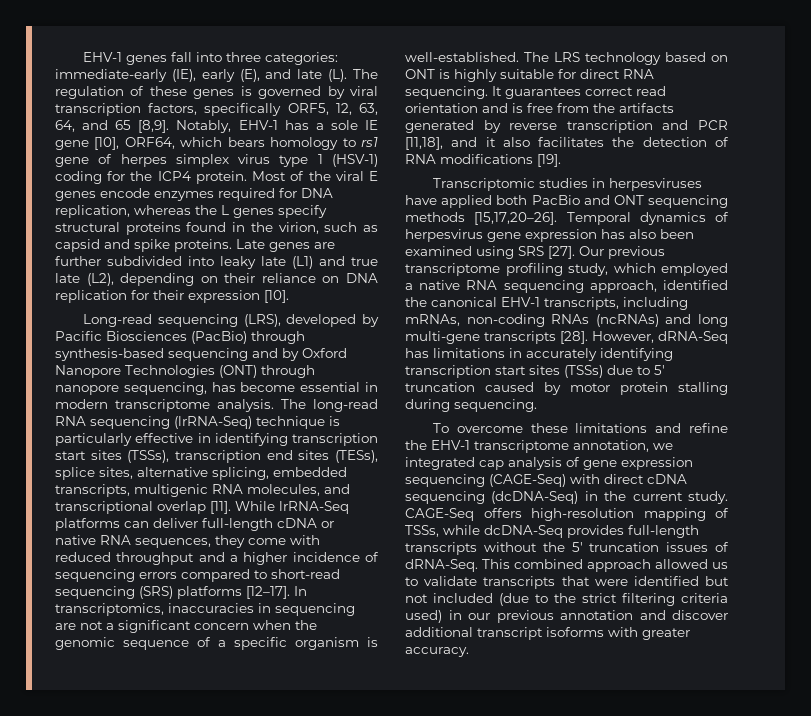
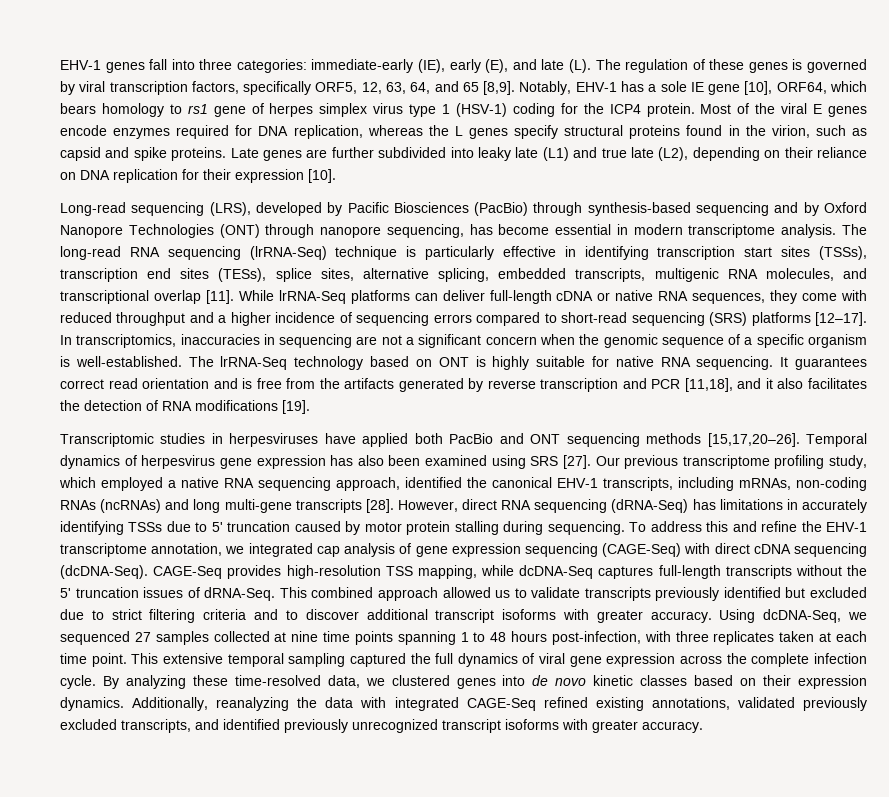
- The LRS technology based on ONT is highly suitable for direct RNA sequencing.
+ The lrRNA-Seq technology based on ONT is highly suitable for native RNA sequencing.
- However, dRNA-Seq has limitations in accurately identifying transcription start sites (TSSs) due to 5' truncation caused by motor protein stalling during sequencing.
- To overcome these limitations and refine the EHV-1 transcriptome annotation, we integrated cap analysis of gene expression sequencing (CAGE-Seq) with direct cDNA sequencing (dcDNA-Seq) in the current study. CAGE-Seq offers high-resolution mapping of TSSs, while dcDNA-Seq provides full-length transcripts without the 5' truncation issues of dRNA-Seq.
+ However, direct RNA sequencing (dRNA-Seq) has limitations in accurately identifying TSSs due to 5' truncation caused by motor protein stalling during sequencing. To address this and refine the EHV-1 transcriptome annotation, we integrated cap analysis of gene expression sequencing (CAGE-Seq) with direct cDNA sequencing (dcDNA-Seq). CAGE-Seq provides high-resolution TSS mapping, while dcDNA-Seq captures full-length transcripts without the 5' truncation issues of dRNA-Seq.
- This combined approach allowed us to validate transcripts that were identified but not included (due to the strict filtering criteria used) in our previous annotation and discover additional transcript isoforms with greater accuracy.
+ This combined approach allowed us to validate transcripts previously identified but excluded due to strict filtering criteria and to discover additional transcript isoforms with greater accuracy.
+ Using dcDNA-Seq, we sequenced 27 samples collected at nine time points spanning 1 to 48 hours post-infection, with three replicates taken at each time point. This extensive temporal sampling captured the full dynamics of viral gene expression across the complete infection cycle. By analyzing these time-resolved data, we clustered genes into de novo kinetic classes based on their expression dynamics. Additionally, reanalyzing the data with integrated CAGE-Seq refined existing annotations, validated previously excluded transcripts, and identified previously unrecognized transcript isoforms with greater accuracy.

